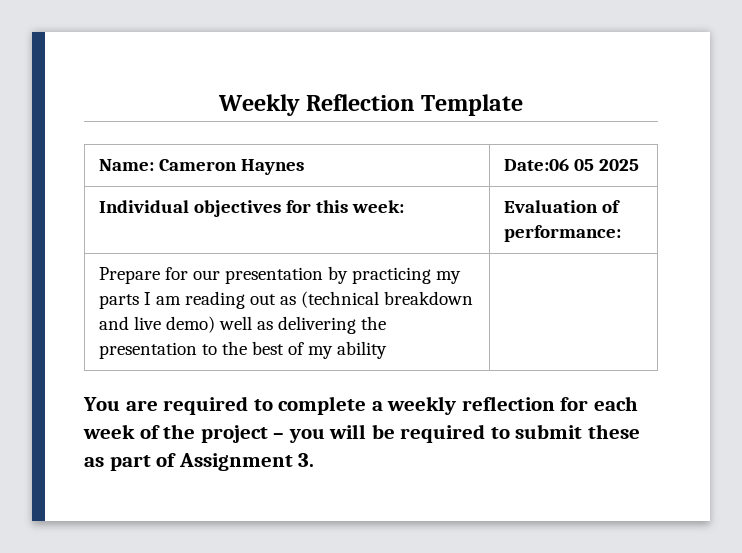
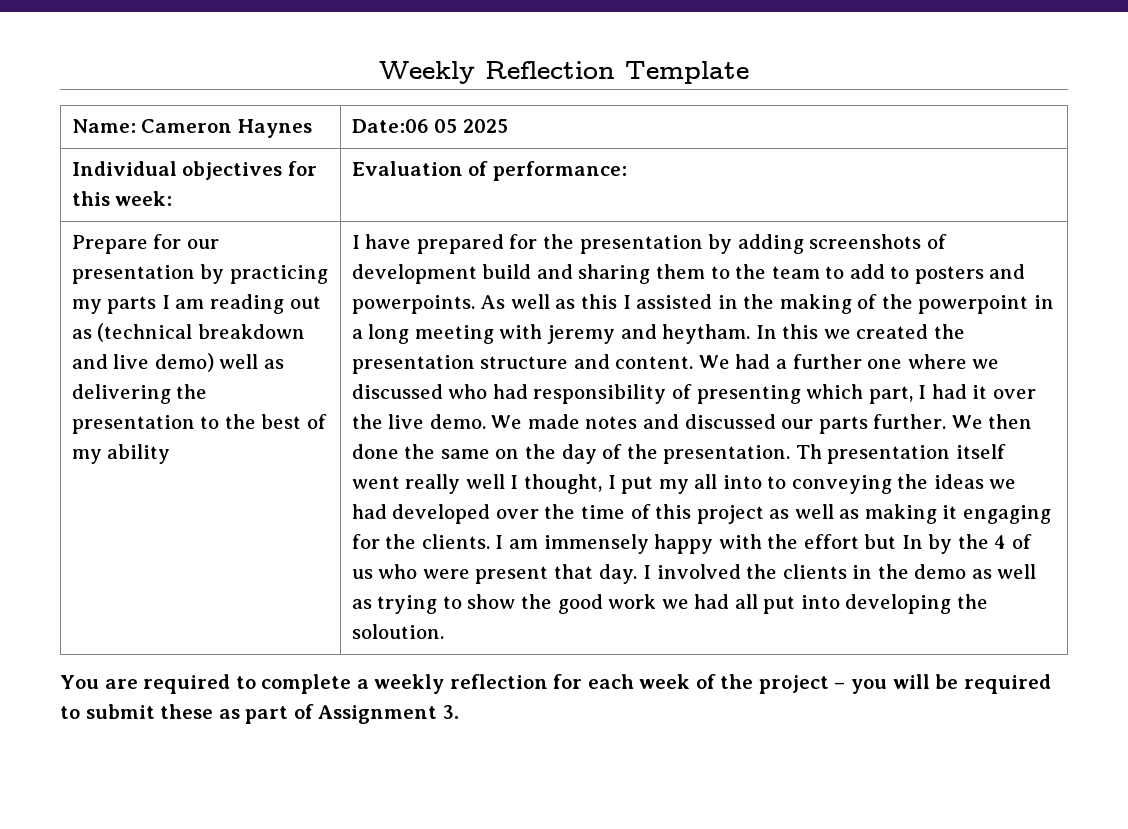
+ I have prepared for the presentation by adding screenshots of development build and sharing them to the team to add to posters and powerpoints. As well as this I assisted in the making of the powerpoint in a long meeting with jeremy and heytham. In this we created the presentation structure and content. We had a further one where we discussed who had responsibility of presenting which part, I had it over the live demo. We made notes and discussed our parts further. We then done the same on the day of the presentation. Th presentation itself went really well I thought, I put my all into to conveying the ideas we had developed over the time of this project as well as making it engaging for the clients. I am immensely happy with the effort but In by the 4 of us who were present that day. I involved the clients in the demo as well as trying to show the good work we had all put into developing the soloution.

